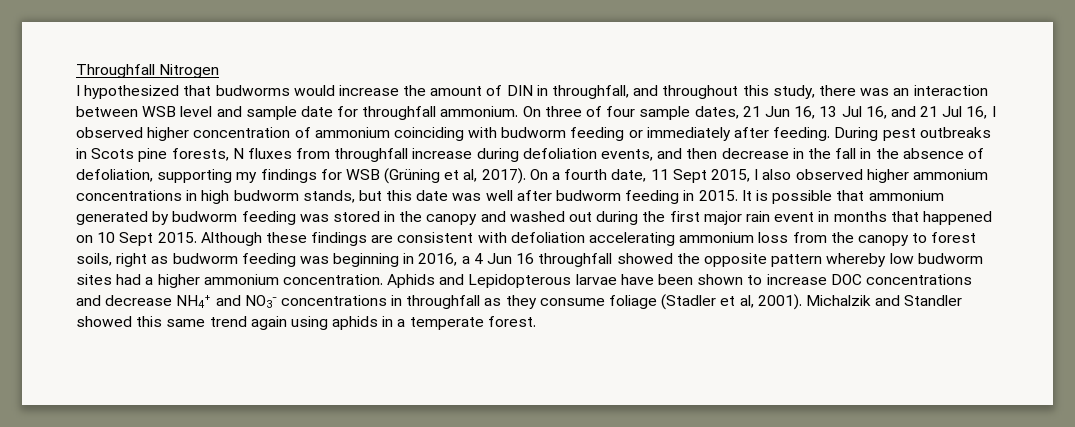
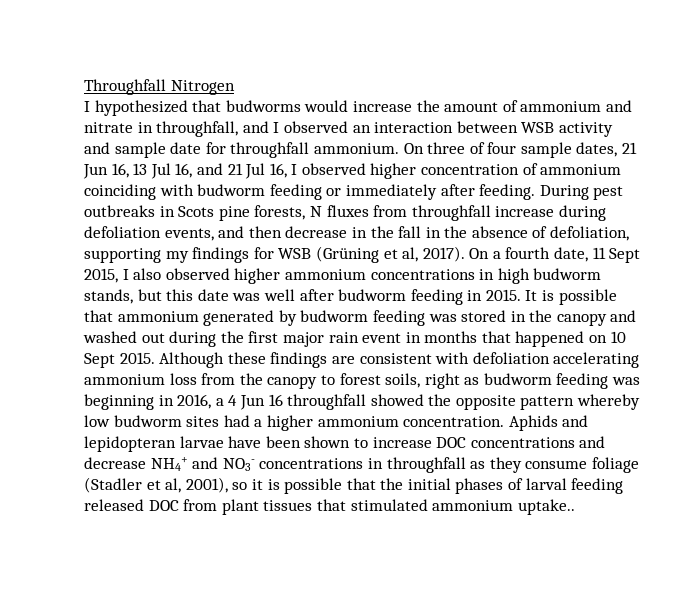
- I hypothesized that budworms would increase the amount of DIN in throughfall, and throughout this study, there was an interaction between WSB level and sample date for throughfall ammonium.
+ I hypothesized that budworms would increase the amount of ammonium and nitrate in throughfall, and I observed an interaction between WSB activity and sample date for throughfall ammonium.
- Aphids and Lepidopterous larvae have been shown to increase DOC concentrations and decrease NH4+ and NO3- concentrations in throughfall as they consume foliage (Stadler et al, 2001). Michalzik and Standler showed this same trend again using aphids in a temperate forest.
+ Aphids and lepidopteran larvae have been shown to increase DOC concentrations and decrease NH4+ and NO3- concentrations in throughfall as they consume foliage (Stadler et al, 2001), so it is possible that the initial phases of larval feeding released DOC from plant tissues that stimulated ammonium uptake..

